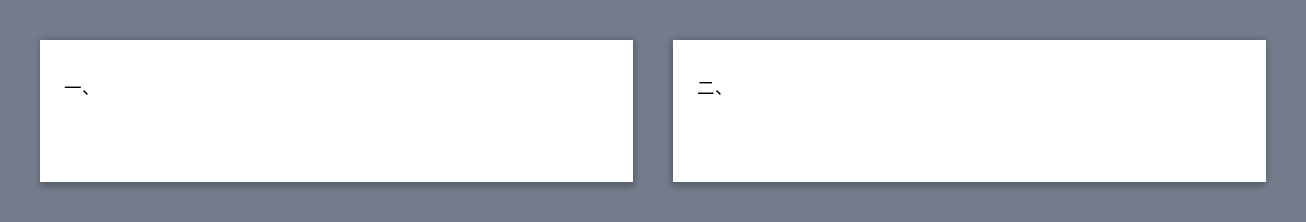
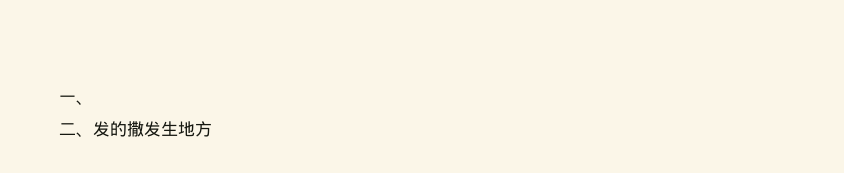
- 二、
+ 二、发的撒发生地方

